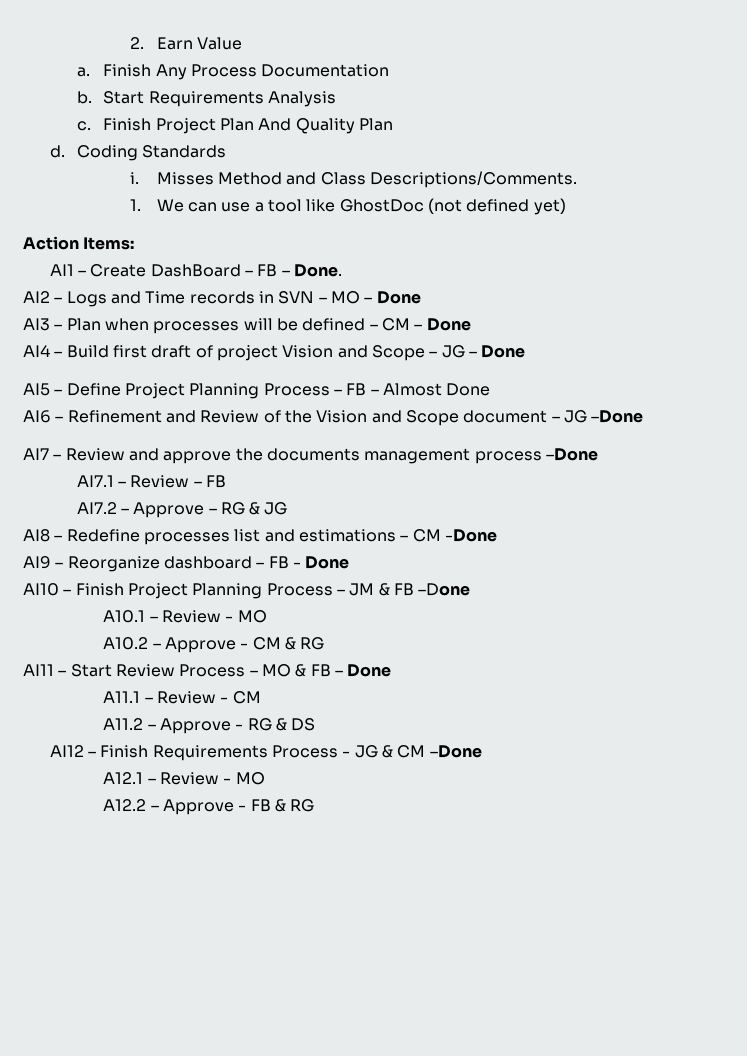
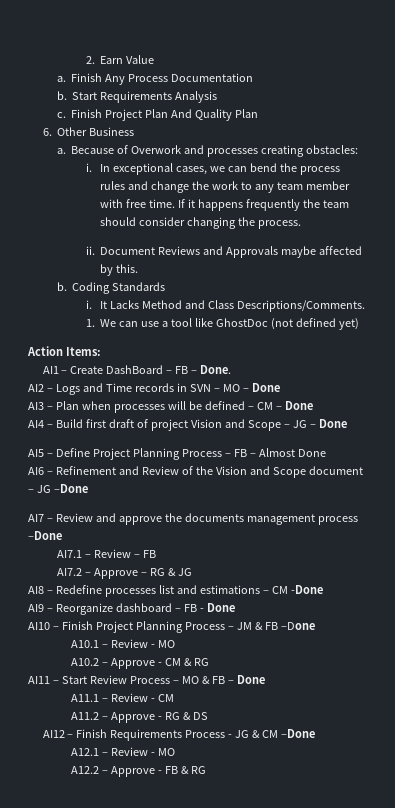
- d.
+ 6. Other Business
+ a. Because of Overwork and processes creating obstacles:
+ i. In exceptional cases, we can bend the process rules and change the work to any team member with free time. If it happens frequently the team should consider changing the process.
+ ii. Document Reviews and Approvals maybe affected by this.
+ b.
- Misses Method and Class Descriptions/Comments.
+ It Lacks Method and Class Descriptions/Comments.

